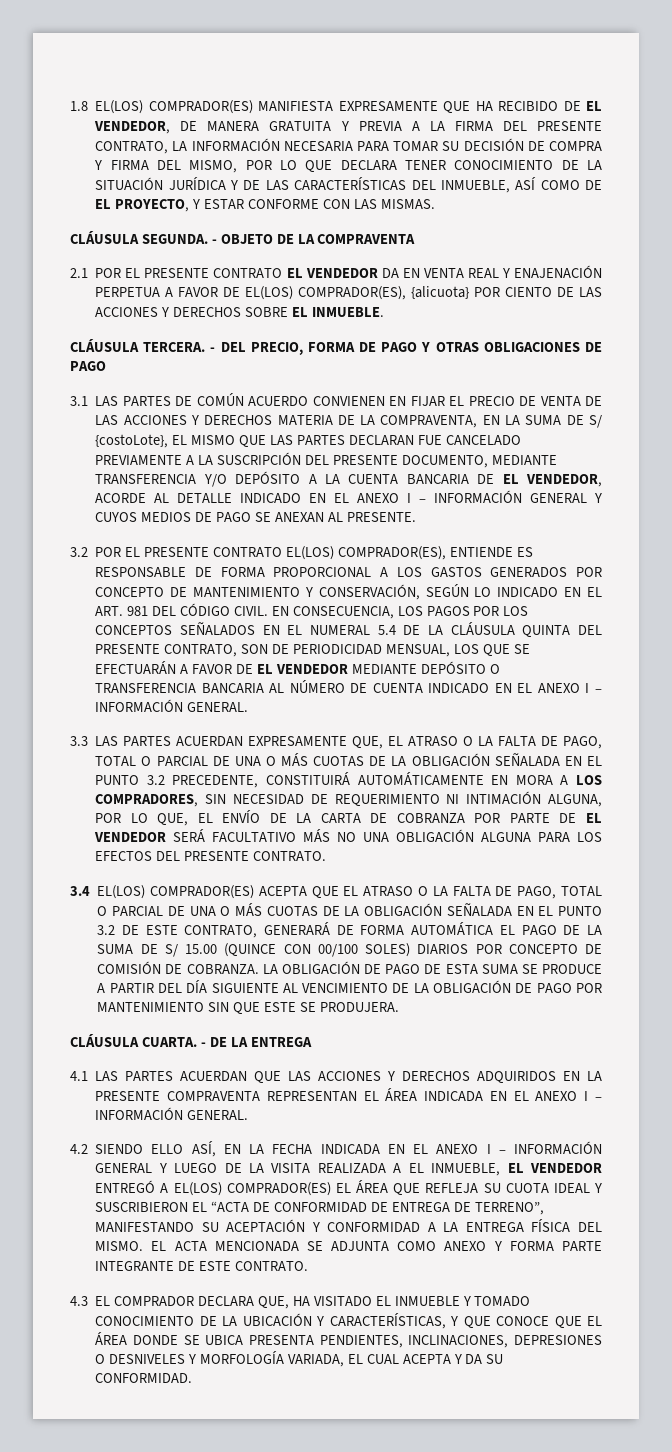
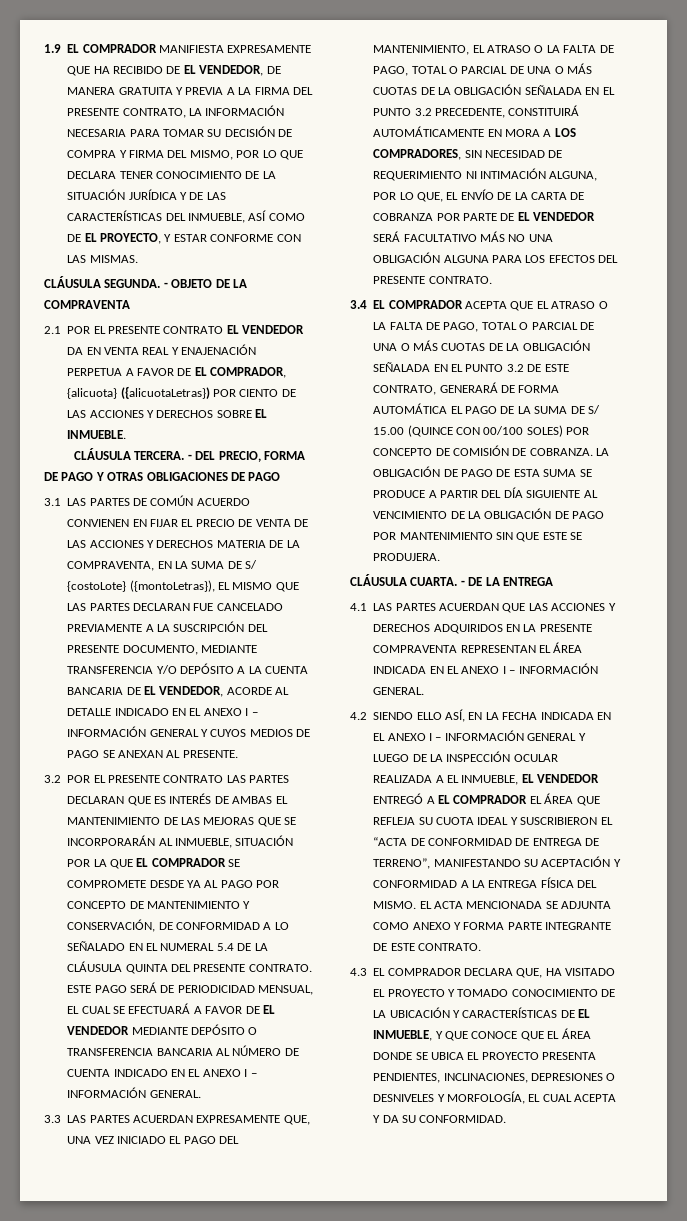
- 1.8 EL(LOS) COMPRADOR(ES) MANIFIESTA EXPRESAMENTE QUE HA RECIBIDO DE EL VENDEDOR, DE MANERA GRATUITA Y PREVIA A LA FIRMA DEL PRESENTE CONTRATO, LA INFORMACIÓN NECESARIA PARA TOMAR SU DECISIÓN DE COMPRA Y FIRMA DEL MISMO, POR LO QUE DECLARA TENER CONOCIMIENTO DE LA SITUACIÓN JURÍDICA Y DE LAS CARACTERÍSTICAS DEL INMUEBLE, ASÍ COMO DE EL PROYECTO, Y ESTAR CONFORME CON LAS MISMAS.
+ 1.9 EL COMPRADOR MANIFIESTA EXPRESAMENTE QUE HA RECIBIDO DE EL VENDEDOR, DE MANERA GRATUITA Y PREVIA A LA FIRMA DEL PRESENTE CONTRATO, LA INFORMACIÓN NECESARIA PARA TOMAR SU DECISIÓN DE COMPRA Y FIRMA DEL MISMO, POR LO QUE DECLARA TENER CONOCIMIENTO DE LA SITUACIÓN JURÍDICA Y DE LAS CARACTERÍSTICAS DEL INMUEBLE, ASÍ COMO DE EL PROYECTO, Y ESTAR CONFORME CON LAS MISMAS.
- 2.1 POR EL PRESENTE CONTRATO EL VENDEDOR DA EN VENTA REAL Y ENAJENACIÓN PERPETUA A FAVOR DE EL(LOS) COMPRADOR(ES), {alicuota} POR CIENTO DE LAS ACCIONES Y DERECHOS SOBRE EL INMUEBLE.
+ 2.1 POR EL PRESENTE CONTRATO EL VENDEDOR DA EN VENTA REAL Y ENAJENACIÓN PERPETUA A FAVOR DE EL COMPRADOR, {alicuota} ({alicuotaLetras}) POR CIENTO DE LAS ACCIONES Y DERECHOS SOBRE EL INMUEBLE.
- 3.1 LAS PARTES DE COMÚN ACUERDO CONVIENEN EN FIJAR EL PRECIO DE VENTA DE LAS ACCIONES Y DERECHOS MATERIA DE LA COMPRAVENTA, EN LA SUMA DE S/ {costoLote}, EL MISMO QUE LAS PARTES DECLARAN FUE CANCELADO PREVIAMENTE A LA SUSCRIPCIÓN DEL PRESENTE DOCUMENTO, MEDIANTE TRANSFERENCIA Y/O DEPÓSITO A LA CUENTA BANCARIA DE EL VENDEDOR, ACORDE AL DETALLE INDICADO EN EL ANEXO I – INFORMACIÓN GENERAL Y CUYOS MEDIOS DE PAGO SE ANEXAN AL PRESENTE.
+ 3.1 LAS PARTES DE COMÚN ACUERDO CONVIENEN EN FIJAR EL PRECIO DE VENTA DE LAS ACCIONES Y DERECHOS MATERIA DE LA COMPRAVENTA, EN LA SUMA DE S/ {costoLote} ({montoLetras}), EL MISMO QUE LAS PARTES DECLARAN FUE CANCELADO PREVIAMENTE A LA SUSCRIPCIÓN DEL PRESENTE DOCUMENTO, MEDIANTE TRANSFERENCIA Y/O DEPÓSITO A LA CUENTA BANCARIA DE EL VENDEDOR, ACORDE AL DETALLE INDICADO EN EL ANEXO I – INFORMACIÓN GENERAL Y CUYOS MEDIOS DE PAGO SE ANEXAN AL PRESENTE.
- 3.2 POR EL PRESENTE CONTRATO EL(LOS) COMPRADOR(ES), ENTIENDE ES RESPONSABLE DE FORMA PROPORCIONAL A LOS GASTOS GENERADOS POR CONCEPTO DE MANTENIMIENTO Y CONSERVACIÓN, SEGÚN LO INDICADO EN EL ART. 981 DEL CÓDIGO CIVIL. EN CONSECUENCIA, LOS PAGOS POR LOS CONCEPTOS SEÑALADOS EN EL NUMERAL 5.4 DE LA CLÁUSULA QUINTA DEL PRESENTE CONTRATO, SON DE PERIODICIDAD MENSUAL, LOS QUE SE EFECTUARÁN A FAVOR DE EL VENDEDOR MEDIANTE DEPÓSITO O TRANSFERENCIA BANCARIA AL NÚMERO DE CUENTA INDICADO EN EL ANEXO I – INFORMACIÓN GENERAL.
+ 3.2 POR EL PRESENTE CONTRATO LAS PARTES DECLARAN QUE ES INTERÉS DE AMBAS EL MANTENIMIENTO DE LAS MEJORAS QUE SE INCORPORARÁN AL INMUEBLE, SITUACIÓN POR LA QUE EL COMPRADOR SE COMPROMETE DESDE YA AL PAGO POR CONCEPTO DE MANTENIMIENTO Y CONSERVACIÓN, DE CONFORMIDAD A LO SEÑALADO EN EL NUMERAL 5.4 DE LA CLÁUSULA QUINTA DEL PRESENTE CONTRATO. ESTE PAGO SERÁ DE PERIODICIDAD MENSUAL, EL CUAL SE EFECTUARÁ A FAVOR DE EL VENDEDOR MEDIANTE DEPÓSITO O TRANSFERENCIA BANCARIA AL NÚMERO DE CUENTA INDICADO EN EL ANEXO I – INFORMACIÓN GENERAL.
- 3.3 LAS PARTES ACUERDAN EXPRESAMENTE QUE, EL ATRASO O LA FALTA DE PAGO, TOTAL O PARCIAL DE UNA O MÁS CUOTAS DE LA OBLIGACIÓN SEÑALADA EN EL PUNTO 3.2 PRECEDENTE, CONSTITUIRÁ AUTOMÁTICAMENTE EN MORA A LOS COMPRADORES, SIN NECESIDAD DE REQUERIMIENTO NI INTIMACIÓN ALGUNA, POR LO QUE, EL ENVÍO DE LA CARTA DE COBRANZA POR PARTE DE EL VENDEDOR SERÁ FACULTATIVO MÁS NO UNA OBLIGACIÓN ALGUNA PARA LOS EFECTOS DEL PRESENTE CONTRATO.
+ 3.3 LAS PARTES ACUERDAN EXPRESAMENTE QUE, UNA VEZ INICIADO EL PAGO DEL MANTENIMIENTO, EL ATRASO O LA FALTA DE PAGO, TOTAL O PARCIAL DE UNA O MÁS CUOTAS DE LA OBLIGACIÓN SEÑALADA EN EL PUNTO 3.2 PRECEDENTE, CONSTITUIRÁ AUTOMÁTICAMENTE EN MORA A LOS COMPRADORES, SIN NECESIDAD DE REQUERIMIENTO NI INTIMACIÓN ALGUNA, POR LO QUE, EL ENVÍO DE LA CARTA DE COBRANZA POR PARTE DE EL VENDEDOR SERÁ FACULTATIVO MÁS NO UNA OBLIGACIÓN ALGUNA PARA LOS EFECTOS DEL PRESENTE CONTRATO.
- 3.4 EL(LOS) COMPRADOR(ES) ACEPTA QUE EL ATRASO O LA FALTA DE PAGO, TOTAL O PARCIAL DE UNA O MÁS CUOTAS DE LA OBLIGACIÓN SEÑALADA EN EL PUNTO 3.2 DE ESTE CONTRATO, GENERARÁ DE FORMA AUTOMÁTICA EL PAGO DE LA SUMA DE S/ 15.00 (QUINCE CON 00/100 SOLES) DIARIOS POR CONCEPTO DE COMISIÓN DE COBRANZA.
+ 3.4 EL COMPRADOR ACEPTA QUE EL ATRASO O LA FALTA DE PAGO, TOTAL O PARCIAL DE UNA O MÁS CUOTAS DE LA OBLIGACIÓN SEÑALADA EN EL PUNTO 3.2 DE ESTE CONTRATO, GENERARÁ DE FORMA AUTOMÁTICA EL PAGO DE LA SUMA DE S/ 15.00 (QUINCE CON 00/100 SOLES) POR CONCEPTO DE COMISIÓN DE COBRANZA.
- 4.2 SIENDO ELLO ASÍ, EN LA FECHA INDICADA EN EL ANEXO I – INFORMACIÓN GENERAL Y LUEGO DE LA VISITA REALIZADA A EL INMUEBLE, EL VENDEDOR ENTREGÓ A EL(LOS) COMPRADOR(ES) EL ÁREA QUE REFLEJA SU CUOTA IDEAL Y SUSCRIBIERON EL “ACTA DE CONFORMIDAD DE ENTREGA DE TERRENO”, MANIFESTANDO SU ACEPTACIÓN Y CONFORMIDAD A LA ENTREGA FÍSICA DEL MISMO.
+ 4.2 SIENDO ELLO ASÍ, EN LA FECHA INDICADA EN EL ANEXO I – INFORMACIÓN GENERAL Y LUEGO DE LA INSPECCIÓN OCULAR REALIZADA A EL INMUEBLE, EL VENDEDOR ENTREGÓ A EL COMPRADOR EL ÁREA QUE REFLEJA SU CUOTA IDEAL Y SUSCRIBIERON EL “ACTA DE CONFORMIDAD DE ENTREGA DE TERRENO”, MANIFESTANDO SU ACEPTACIÓN Y CONFORMIDAD A LA ENTREGA FÍSICA DEL MISMO.
- 4.3 EL COMPRADOR DECLARA QUE, HA VISITADO EL INMUEBLE Y TOMADO CONOCIMIENTO DE LA UBICACIÓN Y CARACTERÍSTICAS, Y QUE CONOCE QUE EL ÁREA DONDE SE UBICA PRESENTA PENDIENTES, INCLINACIONES, DEPRESIONES O DESNIVELES Y MORFOLOGÍA VARIADA, EL CUAL ACEPTA Y DA SU CONFORMIDAD.
+ 4.3 EL COMPRADOR DECLARA QUE, HA VISITADO EL PROYECTO Y TOMADO CONOCIMIENTO DE LA UBICACIÓN Y CARACTERÍSTICAS DE EL INMUEBLE, Y QUE CONOCE QUE EL ÁREA DONDE SE UBICA EL PROYECTO PRESENTA PENDIENTES, INCLINACIONES, DEPRESIONES O DESNIVELES Y MORFOLOGÍA, EL CUAL ACEPTA Y DA SU CONFORMIDAD.

